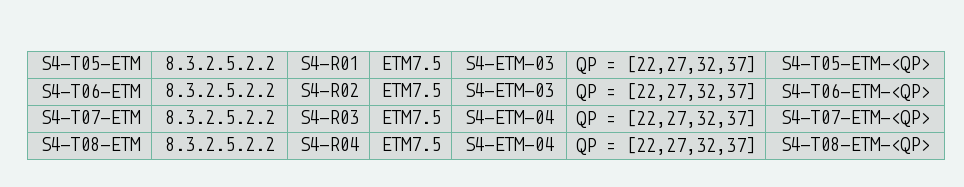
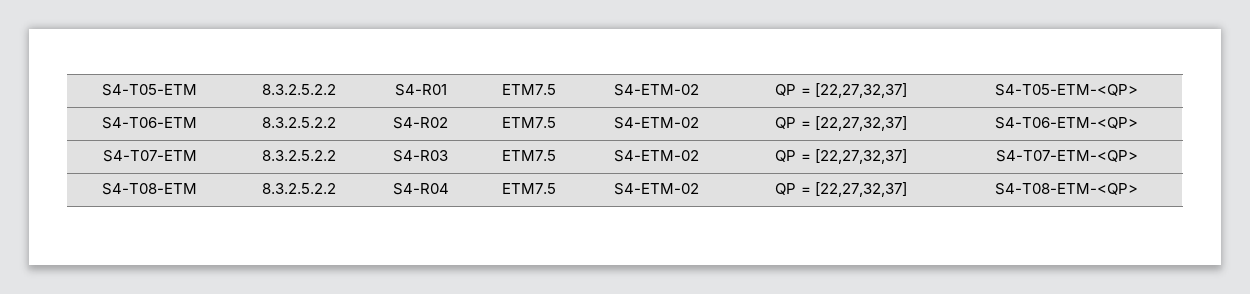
- S4-T05-ETM | 8.3.2.5.2.2 | S4-R01 | ETM7.5 | S4-ETM-03 | QP = [22,27,32,37] | S4-T05-ETM-<QP>
+ S4-T05-ETM | 8.3.2.5.2.2 | S4-R01 | ETM7.5 | S4-ETM-02 | QP = [22,27,32,37] | S4-T05-ETM-<QP>
- S4-T06-ETM | 8.3.2.5.2.2 | S4-R02 | ETM7.5 | S4-ETM-03 | QP = [22,27,32,37] | S4-T06-ETM-<QP>
+ S4-T06-ETM | 8.3.2.5.2.2 | S4-R02 | ETM7.5 | S4-ETM-02 | QP = [22,27,32,37] | S4-T06-ETM-<QP>
- S4-T07-ETM | 8.3.2.5.2.2 | S4-R03 | ETM7.5 | S4-ETM-04 | QP = [22,27,32,37] | S4-T07-ETM-<QP>
+ S4-T07-ETM | 8.3.2.5.2.2 | S4-R03 | ETM7.5 | S4-ETM-02 | QP = [22,27,32,37] | S4-T07-ETM-<QP>
- S4-T08-ETM | 8.3.2.5.2.2 | S4-R04 | ETM7.5 | S4-ETM-04 | QP = [22,27,32,37] | S4-T08-ETM-<QP>
+ S4-T08-ETM | 8.3.2.5.2.2 | S4-R04 | ETM7.5 | S4-ETM-02 | QP = [22,27,32,37] | S4-T08-ETM-<QP>

